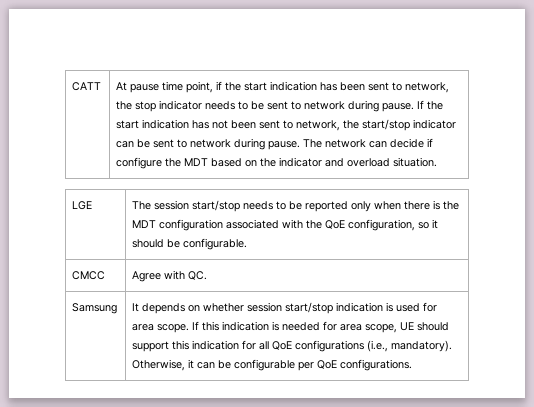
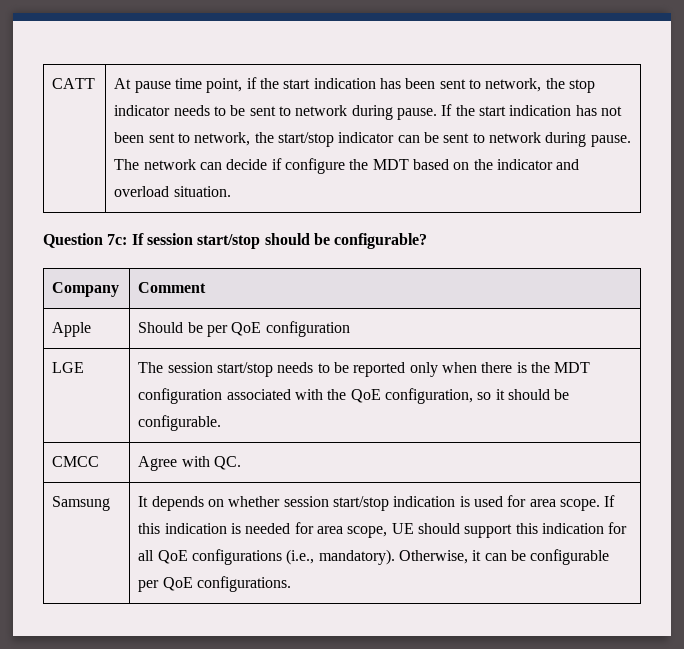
+ Question 7c: If session start/stop should be configurable?
+ Company | Comment
+ Apple | Should be per QoE configuration

